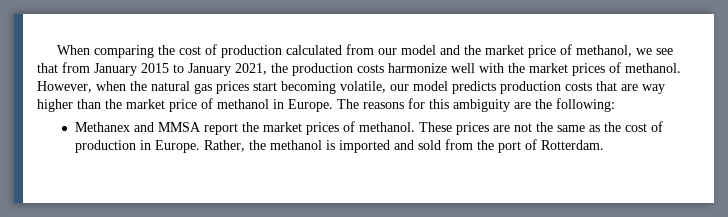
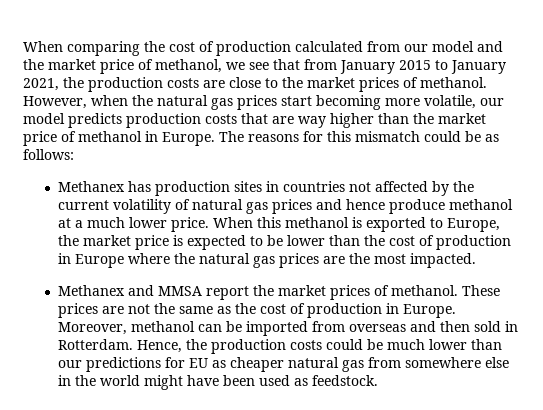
- When comparing the cost of production calculated from our model and the market price of methanol, we see that from January 2015 to January 2021, the production costs harmonize well with the market prices of methanol.
+ When comparing the cost of production calculated from our model and the market price of methanol, we see that from January 2015 to January 2021, the production costs are close to the market prices of methanol.
- However, when the natural gas prices start becoming volatile, our model predicts production costs that are way higher than the market price of methanol in Europe.
+ However, when the natural gas prices start becoming more volatile, our model predicts production costs that are way higher than the market price of methanol in Europe.
- The reasons for this ambiguity are the following:
+ The reasons for this mismatch could be as follows:
+ Methanex has production sites in countries not affected by the current volatility of natural gas prices and hence produce methanol at a much lower price. When this methanol is exported to Europe, the market price is expected to be lower than the cost of production in Europe where the natural gas prices are the most impacted.
- Rather, the methanol is imported and sold from the port of Rotterdam.
+ Moreover, methanol can be imported from overseas and then sold in Rotterdam. Hence, the production costs could be much lower than our predictions for EU as cheaper natural gas from somewhere else in the world might have been used as feedstock.

